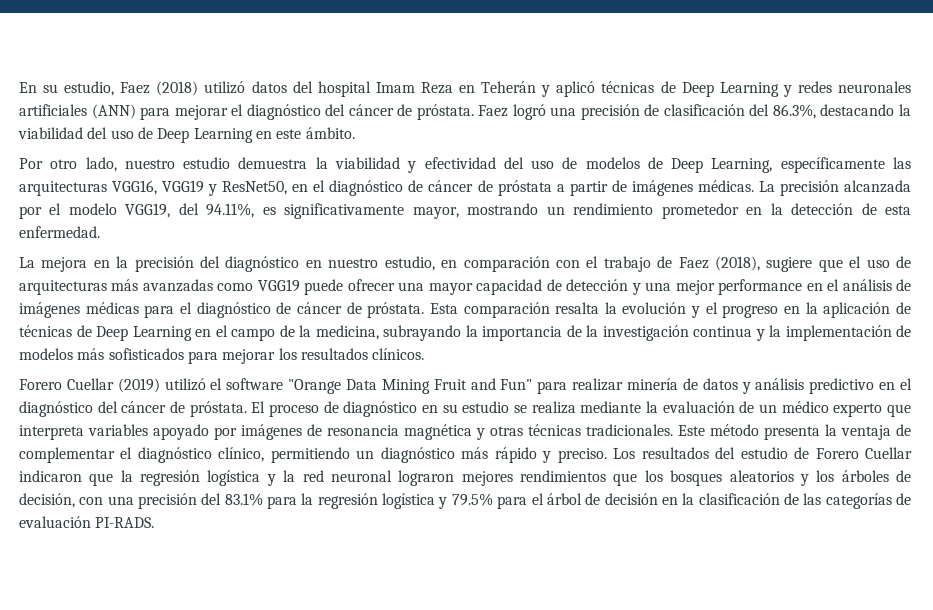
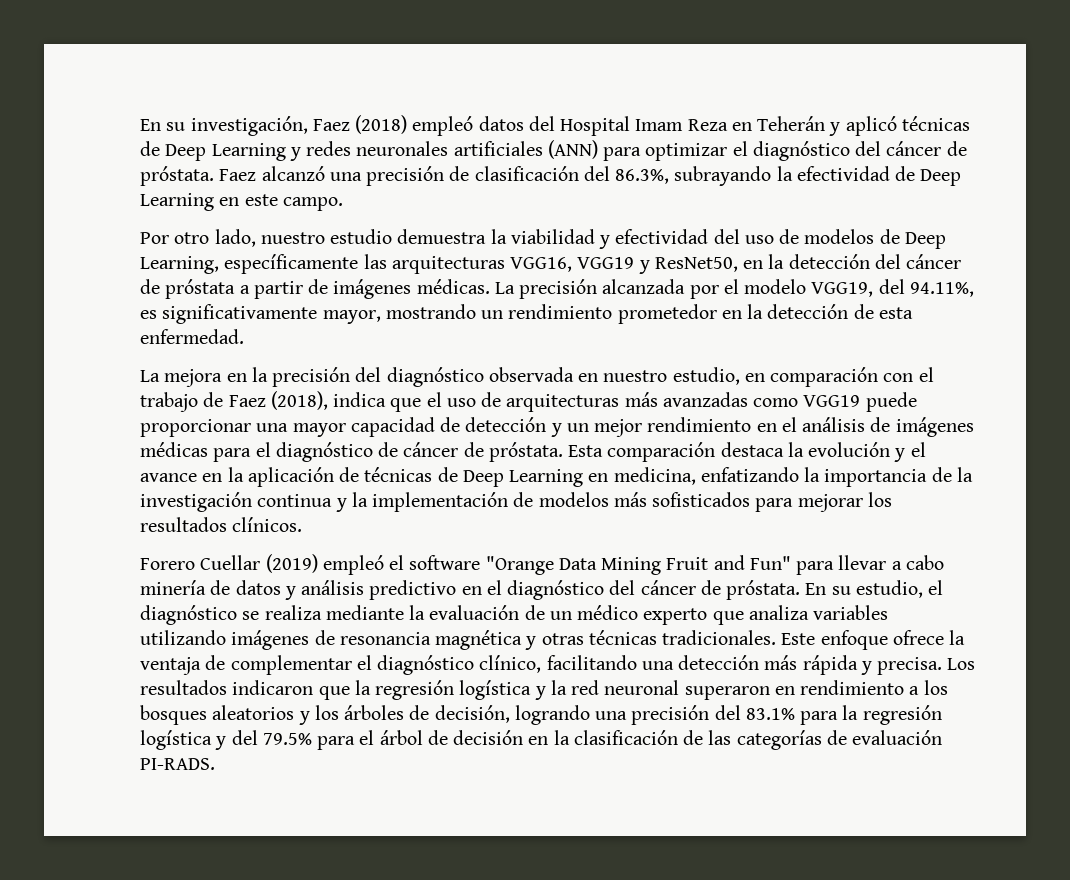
- En su estudio, Faez (2018) utilizó datos del hospital Imam Reza en Teherán y aplicó técnicas de Deep Learning y redes neuronales artificiales (ANN) para mejorar el diagnóstico del cáncer de próstata.
+ En su investigación, Faez (2018) empleó datos del Hospital Imam Reza en Teherán y aplicó técnicas de Deep Learning y redes neuronales artificiales (ANN) para optimizar el diagnóstico del cáncer de próstata.
- Faez logró una precisión de clasificación del 86.3%, destacando la viabilidad del uso de Deep Learning en este ámbito.
+ Faez alcanzó una precisión de clasificación del 86.3%, subrayando la efectividad de Deep Learning en este campo.
- Por otro lado, nuestro estudio demuestra la viabilidad y efectividad del uso de modelos de Deep Learning, específicamente las arquitecturas VGG16, VGG19 y ResNet50, en el diagnóstico de cáncer de próstata a partir de imágenes médicas.
+ Por otro lado, nuestro estudio demuestra la viabilidad y efectividad del uso de modelos de Deep Learning, específicamente las arquitecturas VGG16, VGG19 y ResNet50, en la detección del cáncer de próstata a partir de imágenes médicas.
- La mejora en la precisión del diagnóstico en nuestro estudio, en comparación con el trabajo de Faez (2018), sugiere que el uso de arquitecturas más avanzadas como VGG19 puede ofrecer una mayor capacidad de detección y una mejor performance en el análisis de imágenes médicas para el diagnóstico de cáncer de próstata.
+ La mejora en la precisión del diagnóstico observada en nuestro estudio, en comparación con el trabajo de Faez (2018), indica que el uso de arquitecturas más avanzadas como VGG19 puede proporcionar una mayor capacidad de detección y un mejor rendimiento en el análisis de imágenes médicas para el diagnóstico de cáncer de próstata.
- Esta comparación resalta la evolución y el progreso en la aplicación de técnicas de Deep Learning en el campo de la medicina, subrayando la importancia de la investigación continua y la implementación de modelos más sofisticados para mejorar los resultados clínicos.
+ Esta comparación destaca la evolución y el avance en la aplicación de técnicas de Deep Learning en medicina, enfatizando la importancia de la investigación continua y la implementación de modelos más sofisticados para mejorar los resultados clínicos.
- Forero Cuellar (2019) utilizó el software "Orange Data Mining Fruit and Fun" para realizar minería de datos y análisis predictivo en el diagnóstico del cáncer de próstata.
+ Forero Cuellar (2019) empleó el software "Orange Data Mining Fruit and Fun" para llevar a cabo minería de datos y análisis predictivo en el diagnóstico del cáncer de próstata.
- El proceso de diagnóstico en su estudio se realiza mediante la evaluación de un médico experto que interpreta variables apoyado por imágenes de resonancia magnética y otras técnicas tradicionales.
+ En su estudio, el diagnóstico se realiza mediante la evaluación de un médico experto que analiza variables utilizando imágenes de resonancia magnética y otras técnicas tradicionales.
- Este método presenta la ventaja de complementar el diagnóstico clínico, permitiendo un diagnóstico más rápido y preciso. Los resultados del estudio de Forero Cuellar indicaron que la regresión logística y la red neuronal lograron mejores rendimientos que los bosques aleatorios y los árboles de decisión, con una precisión del 83.1% para la regresión logística y 79.5% para el árbol de decisión en la clasificación de las categorías de evaluación PI-RADS.
+ Este enfoque ofrece la ventaja de complementar el diagnóstico clínico, facilitando una detección más rápida y precisa. Los resultados indicaron que la regresión logística y la red neuronal superaron en rendimiento a los bosques aleatorios y los árboles de decisión, logrando una precisión del 83.1% para la regresión logística y del 79.5% para el árbol de decisión en la clasificación de las categorías de evaluación PI-RADS.

